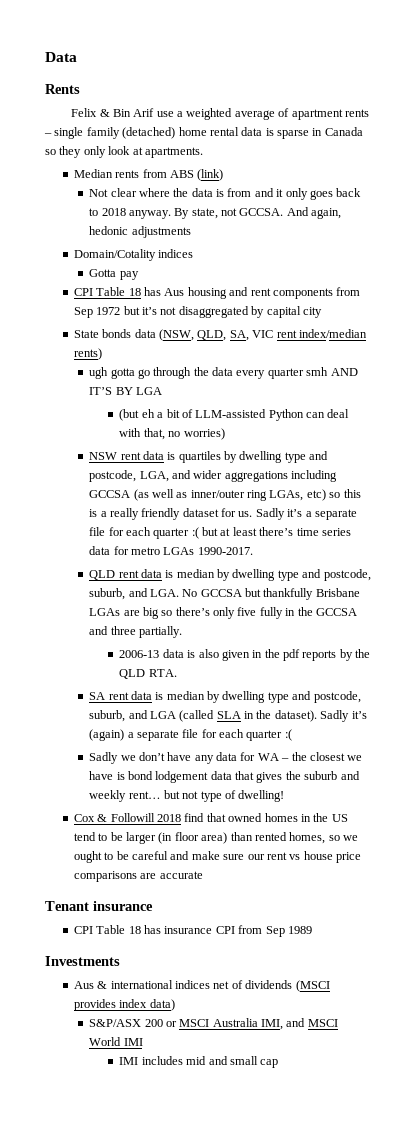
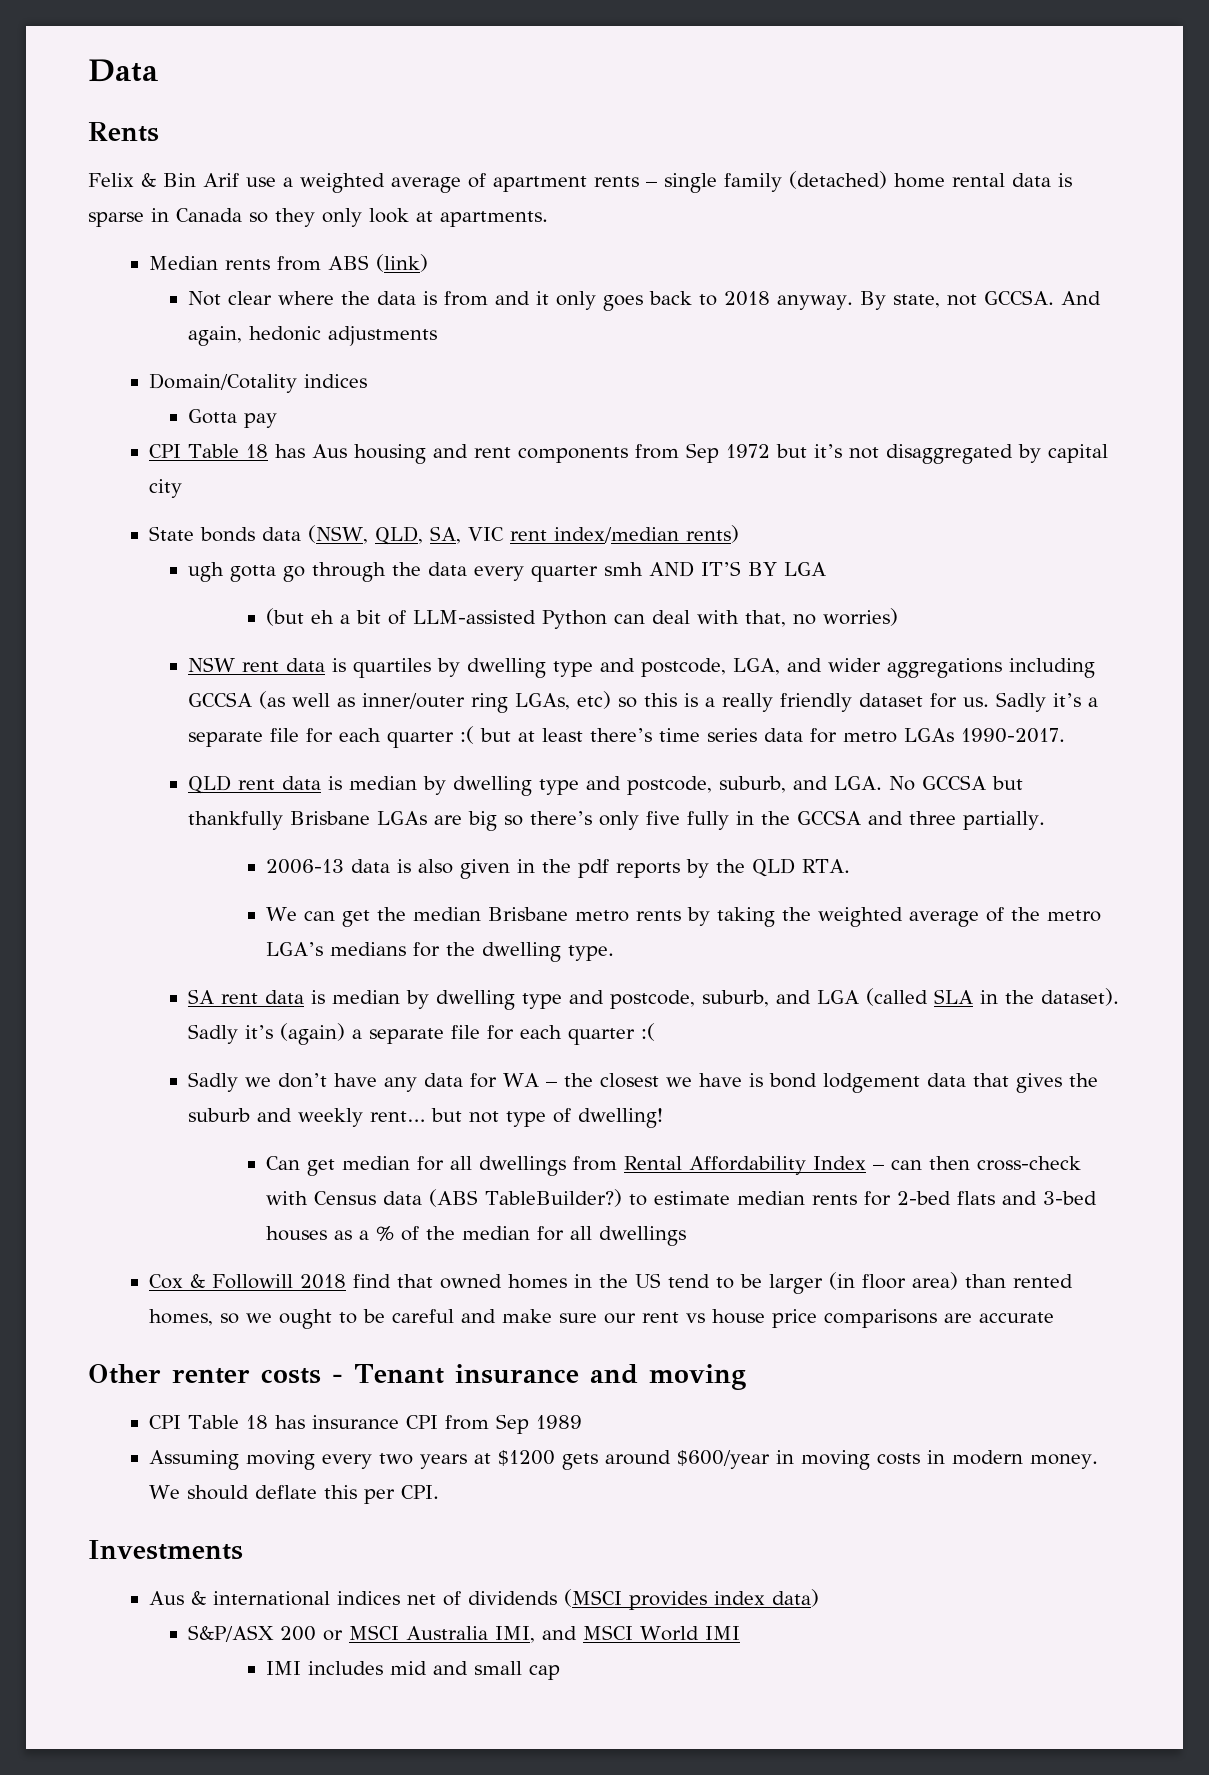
+ We can get the median Brisbane metro rents by taking the weighted average of the metro LGA’s medians for the dwelling type.
+ Can get median for all dwellings from Rental Affordability Index – can then cross-check with Census data (ABS TableBuilder?) to estimate median rents for 2-bed flats and 3-bed houses as a % of the median for all dwellings
- Tenant insurance
+ Other renter costs - Tenant insurance and moving
+ Assuming moving every two years at $1200 gets around $600/year in moving costs in modern money. We should deflate this per CPI.

